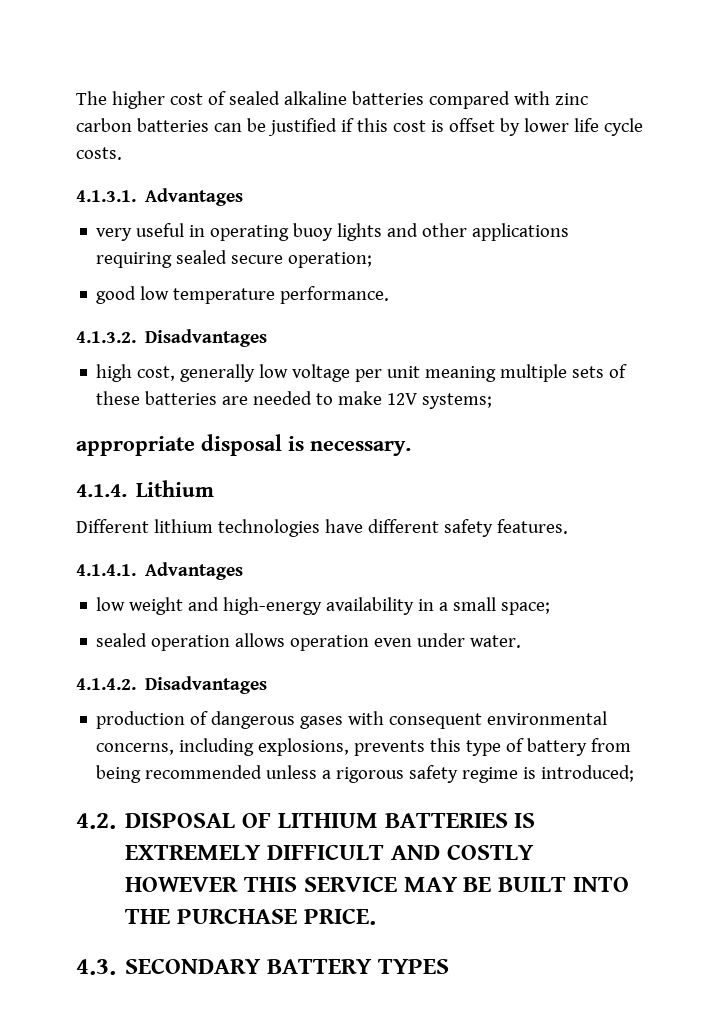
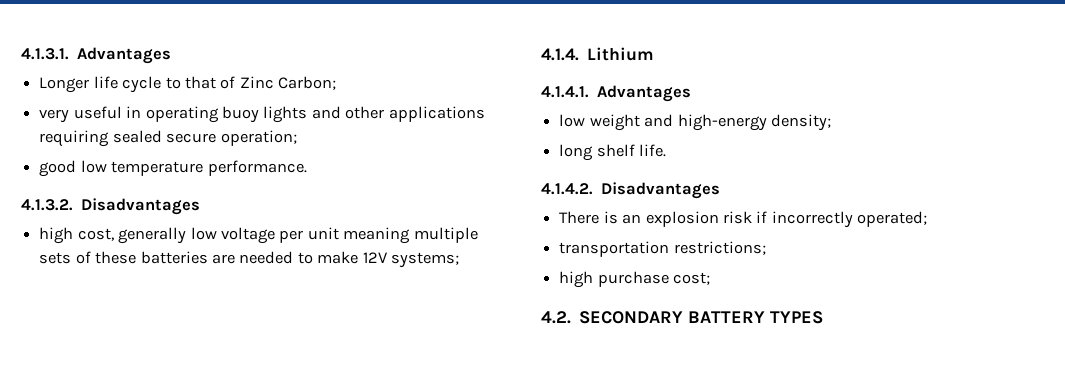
- The higher cost of sealed alkaline batteries compared with zinc carbon batteries can be justified if this cost is offset by lower life cycle costs.
  4.1.3.1. Advantages
+ Longer life cycle to that of Zinc Carbon;
- appropriate disposal is necessary.
  4.1.4. Lithium
- Different lithium technologies have different safety features.
- low weight and high-energy availability in a small space;
- sealed operation allows operation even under water.
+ low weight and high-energy density;
+ long shelf life.
  4.1.4.2. Disadvantages
- production of dangerous gases with consequent environmental concerns, including explosions, prevents this type of battery from being recommended unless a rigorous safety regime is introduced;
- 4.2. DISPOSAL OF LITHIUM BATTERIES IS EXTREMELY DIFFICULT AND COSTLY HOWEVER THIS SERVICE MAY BE BUILT INTO THE PURCHASE PRICE.
- 4.3. SECONDARY BATTERY TYPES
+ There is an explosion risk if incorrectly operated;
+ transportation restrictions;
+ high purchase cost;
+ 4.2. SECONDARY BATTERY TYPES

